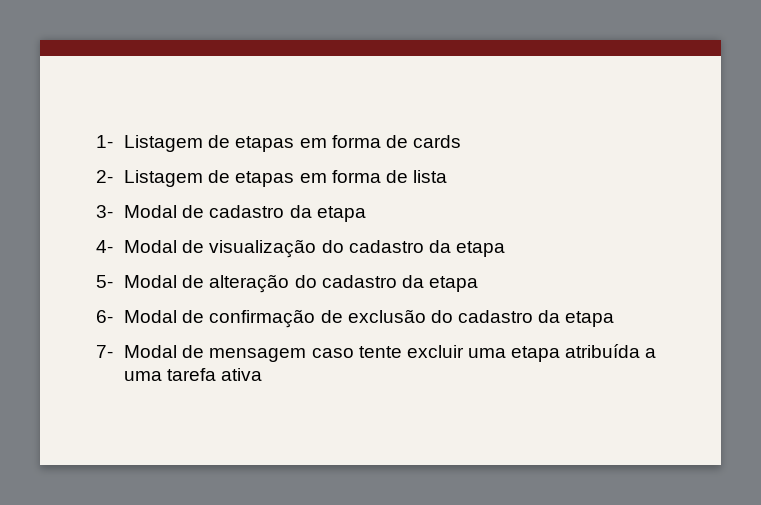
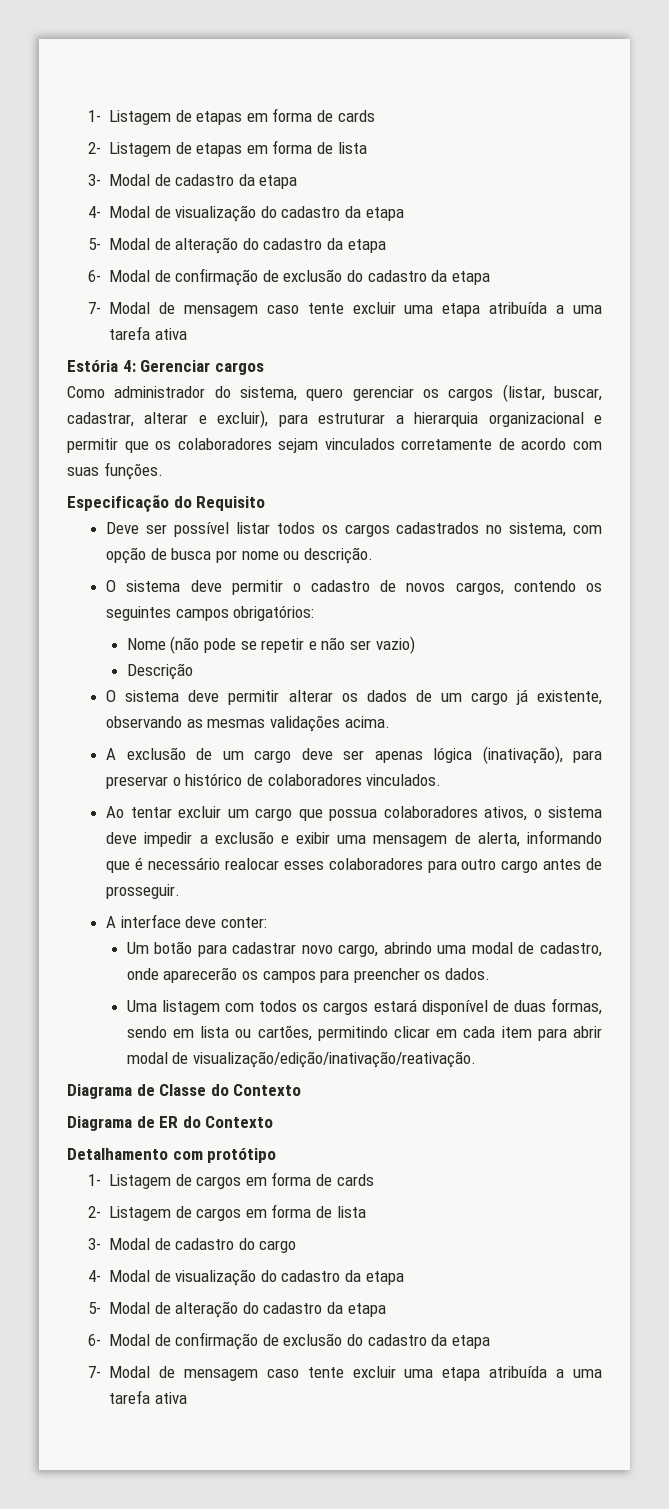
+ Estória 4: Gerenciar cargos
+ Como administrador do sistema, quero gerenciar os cargos (listar, buscar, cadastrar, alterar e excluir), para estruturar a hierarquia organizacional e permitir que os colaboradores sejam vinculados corretamente de acordo com suas funções.
+ Especificação do Requisito
+ Deve ser possível listar todos os cargos cadastrados no sistema, com opção de busca por nome ou descrição.
+ O sistema deve permitir o cadastro de novos cargos, contendo os seguintes campos obrigatórios:
+ Nome (não pode se repetir e não ser vazio)
+ Descrição
+ O sistema deve permitir alterar os dados de um cargo já existente, observando as mesmas validações acima.
+ A exclusão de um cargo deve ser apenas lógica (inativação), para preservar o histórico de colaboradores vinculados.
+ Ao tentar excluir um cargo que possua colaboradores ativos, o sistema deve impedir a exclusão e exibir uma mensagem de alerta, informando que é necessário realocar esses colaboradores para outro cargo antes de prosseguir.
+ A interface deve conter:
+ Um botão para cadastrar novo cargo, abrindo uma modal de cadastro, onde aparecerão os campos para preencher os dados.
+ Uma listagem com todos os cargos estará disponível de duas formas, sendo em lista ou cartões, permitindo clicar em cada item para abrir modal de visualização/edição/inativação/reativação.
+ Diagrama de Classe do Contexto
+ Diagrama de ER do Contexto
+ Detalhamento com protótipo
+ 1- Listagem de cargos em forma de cards
+ 2- Listagem de cargos em forma de lista
+ 3- Modal de cadastro do cargo
+ 4- Modal de visualização do cadastro da etapa
+ 5- Modal de alteração do cadastro da etapa
+ 6- Modal de confirmação de exclusão do cadastro da etapa
+ 7- Modal de mensagem caso tente excluir uma etapa atribuída a uma tarefa ativa

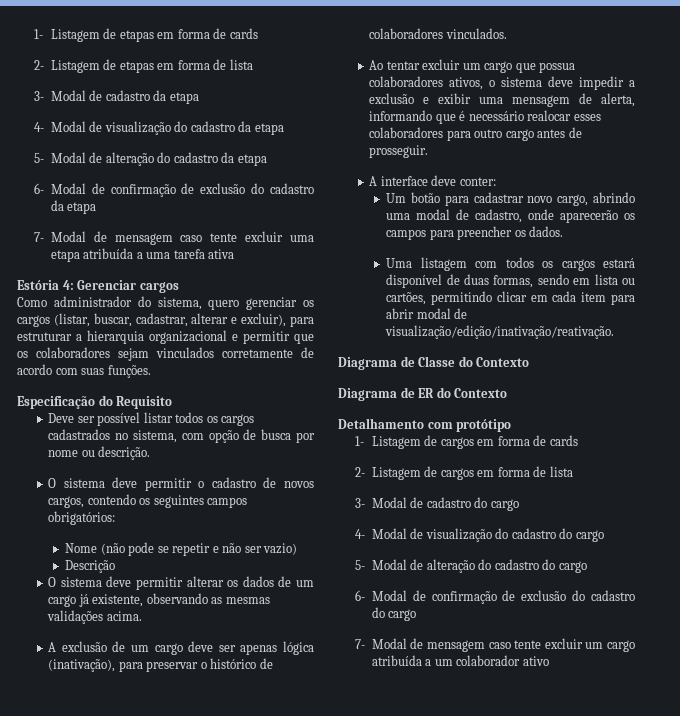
  3- Modal de cadastro do cargo
- 4- Modal de visualização do cadastro da etapa
- 5- Modal de alteração do cadastro da etapa
- 6- Modal de confirmação de exclusão do cadastro da etapa
- 7- Modal de mensagem caso tente excluir uma etapa atribuída a uma tarefa ativa
+ 4- Modal de visualização do cadastro do cargo
+ 5- Modal de alteração do cadastro do cargo
+ 6- Modal de confirmação de exclusão do cadastro do cargo
+ 7- Modal de mensagem caso tente excluir um cargo atribuída a um colaborador ativo

